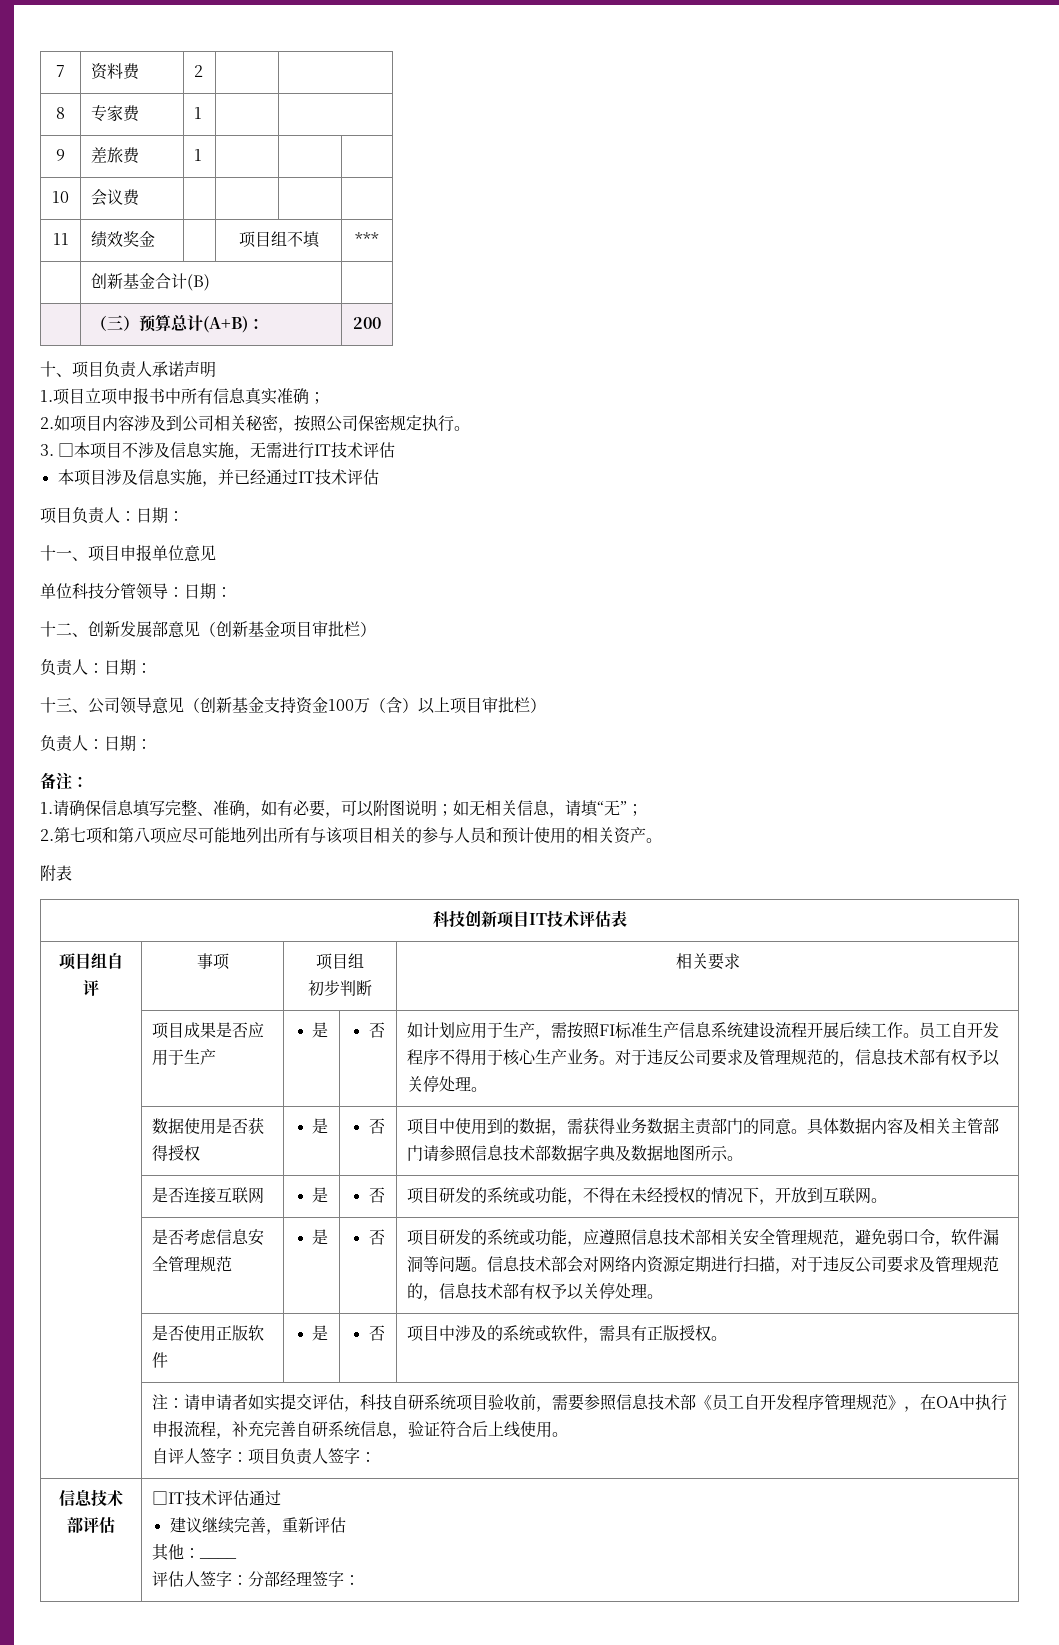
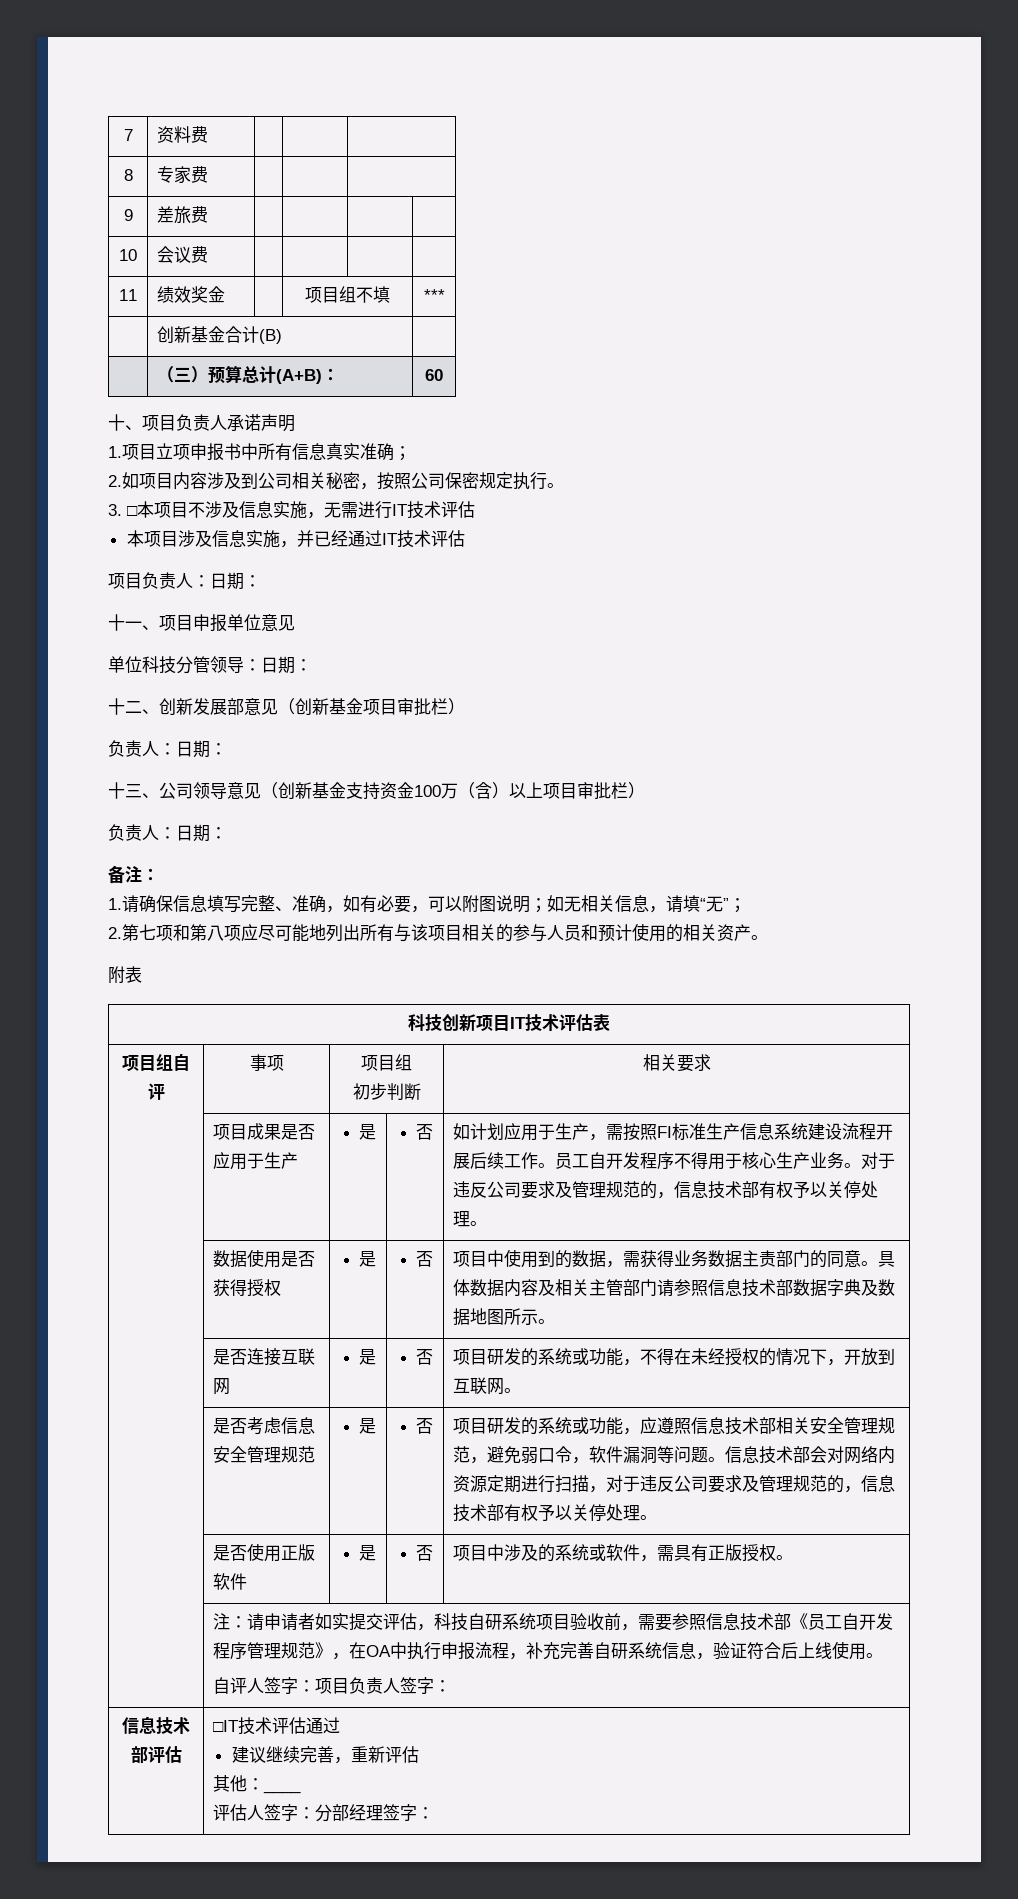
- 7 | 资料费 | 2 | |
+ 7 | 资料费 | | |
- 8 | 专家费 | 1 | |
+ 8 | 专家费 | | |
- 9 | 差旅费 | 1 | | |
+ 9 | 差旅费 | | | |
- | （三）预算总计(A+B)： | 200
+ | （三）预算总计(A+B)： | 60

